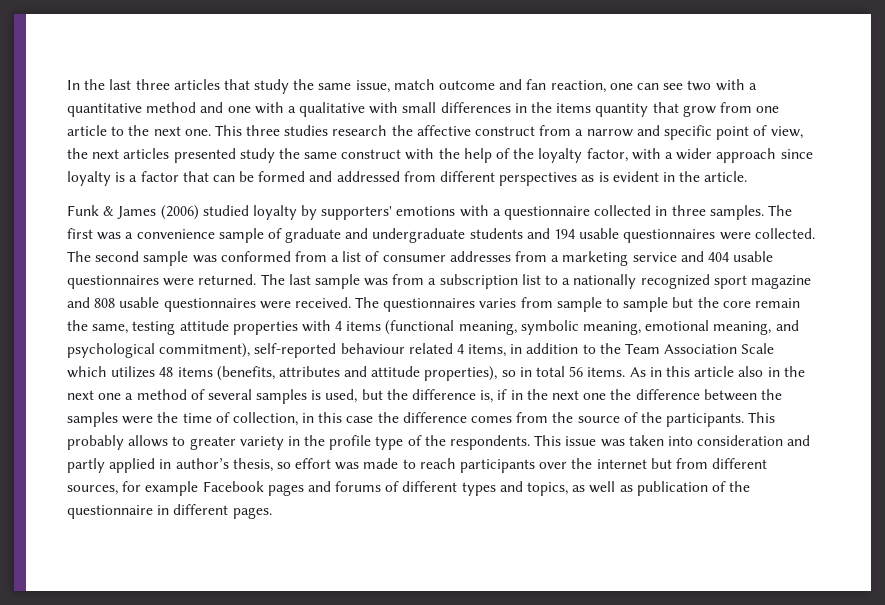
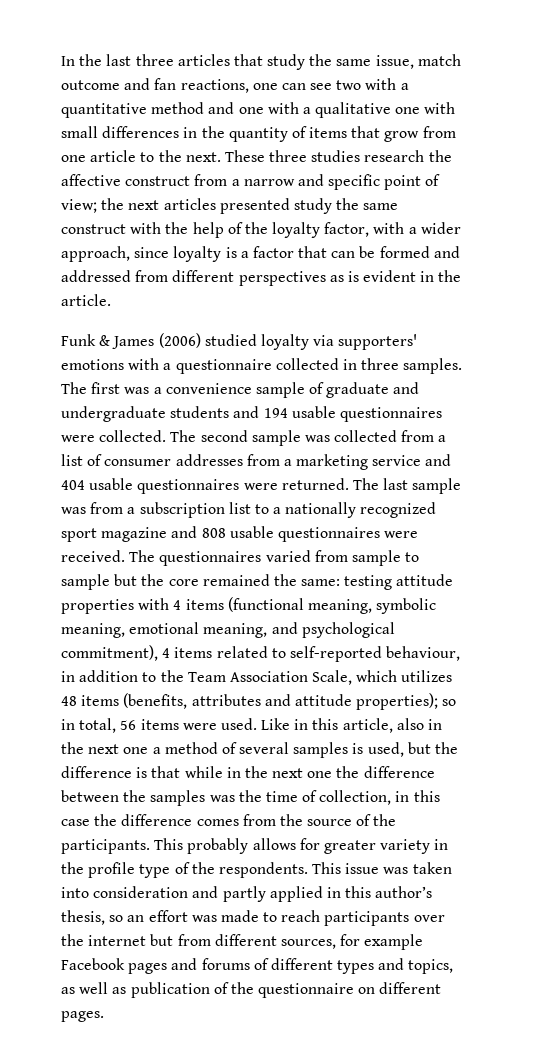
- In the last three articles that study the same issue, match outcome and fan reaction, one can see two with a quantitative method and one with a qualitative with small differences in the items quantity that grow from one article to the next one. This three studies research the affective construct from a narrow and specific point of view, the next articles presented study the same construct with the help of the loyalty factor, with a wider approach since loyalty is a factor that can be formed and addressed from different perspectives as is evident in the article.
+ In the last three articles that study the same issue, match outcome and fan reactions, one can see two with a quantitative method and one with a qualitative one with small differences in the quantity of items that grow from one article to the next. These three studies research the affective construct from a narrow and specific point of view; the next articles presented study the same construct with the help of the loyalty factor, with a wider approach, since loyalty is a factor that can be formed and addressed from different perspectives as is evident in the article.
- Funk & James (2006) studied loyalty by supporters' emotions with a questionnaire collected in three samples.
+ Funk & James (2006) studied loyalty via supporters' emotions with a questionnaire collected in three samples.
- The second sample was conformed from a list of consumer addresses from a marketing service and 404 usable questionnaires were returned.
+ The second sample was collected from a list of consumer addresses from a marketing service and 404 usable questionnaires were returned.
- The questionnaires varies from sample to sample but the core remain the same, testing attitude properties with 4 items (functional meaning, symbolic meaning, emotional meaning, and psychological commitment), self-reported behaviour related 4 items, in addition to the Team Association Scale which utilizes 48 items (benefits, attributes and attitude properties), so in total 56 items. As in this article also in the next one a method of several samples is used, but the difference is, if in the next one the difference between the samples were the time of collection, in this case the difference comes from the source of the participants.
+ The questionnaires varied from sample to sample but the core remained the same: testing attitude properties with 4 items (functional meaning, symbolic meaning, emotional meaning, and psychological commitment), 4 items related to self-reported behaviour, in addition to the Team Association Scale, which utilizes 48 items (benefits, attributes and attitude properties); so in total, 56 items were used. Like in this article, also in the next one a method of several samples is used, but the difference is that while in the next one the difference between the samples was the time of collection, in this case the difference comes from the source of the participants.
- This probably allows to greater variety in the profile type of the respondents.
+ This probably allows for greater variety in the profile type of the respondents.
- This issue was taken into consideration and partly applied in author’s thesis, so effort was made to reach participants over the internet but from different sources, for example Facebook pages and forums of different types and topics, as well as publication of the questionnaire in different pages.
+ This issue was taken into consideration and partly applied in this author’s thesis, so an effort was made to reach participants over the internet but from different sources, for example Facebook pages and forums of different types and topics, as well as publication of the questionnaire on different pages.

